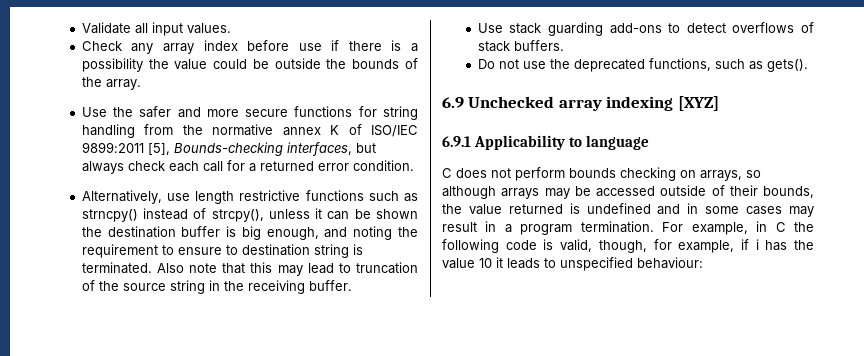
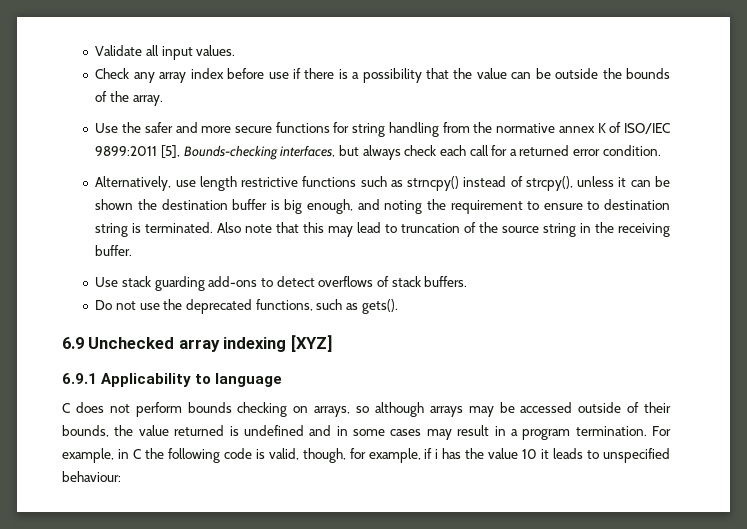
- Check any array index before use if there is a possibility the value could be outside the bounds of the array.
+ Check any array index before use if there is a possibility that the value can be outside the bounds of the array.

